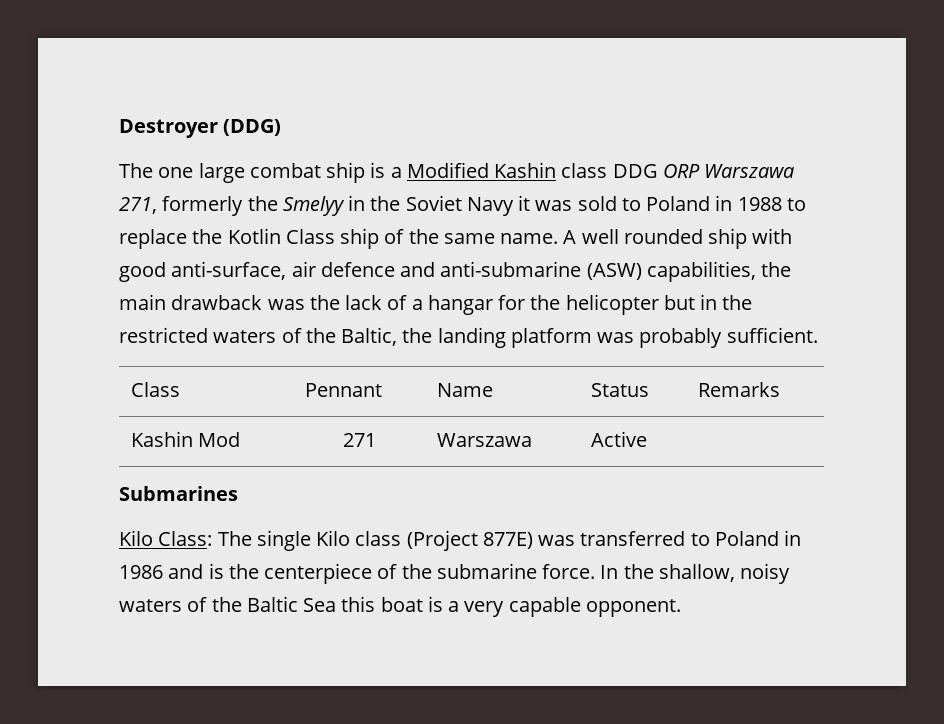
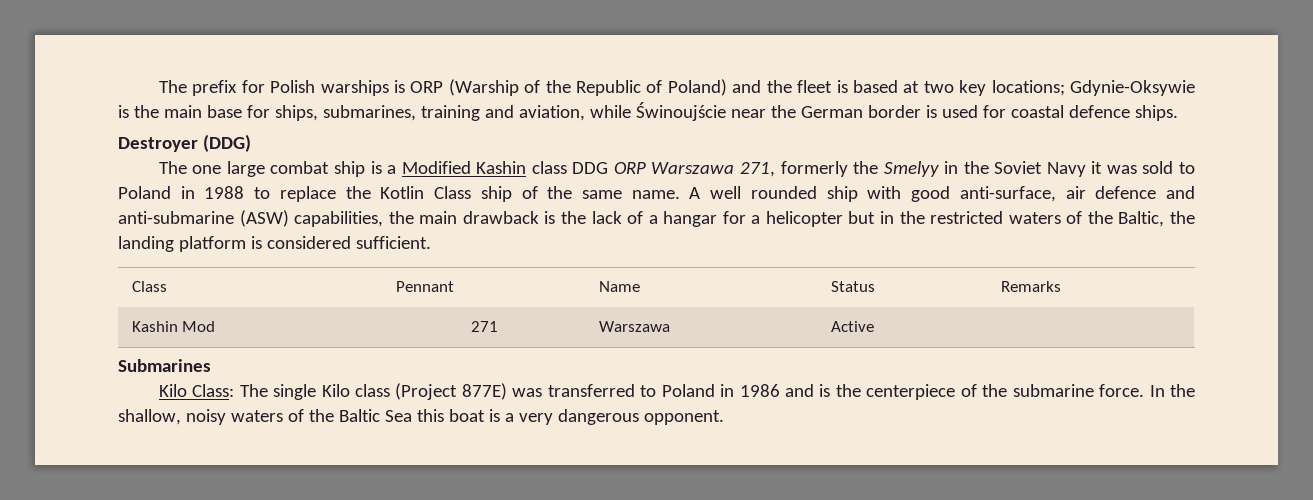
+ The prefix for Polish warships is ORP (Warship of the Republic of Poland) and the fleet is based at two key locations; Gdynie-Oksywie is the main base for ships, submarines, training and aviation, while Świnoujście near the German border is used for coastal defence ships.
- A well rounded ship with good anti-surface, air defence and anti-submarine (ASW) capabilities, the main drawback was the lack of a hangar for the helicopter but in the restricted waters of the Baltic, the landing platform was probably sufficient.
+ A well rounded ship with good anti-surface, air defence and anti-submarine (ASW) capabilities, the main drawback is the lack of a hangar for a helicopter but in the restricted waters of the Baltic, the landing platform is considered sufficient.
- In the shallow, noisy waters of the Baltic Sea this boat is a very capable opponent.
+ In the shallow, noisy waters of the Baltic Sea this boat is a very dangerous opponent.

